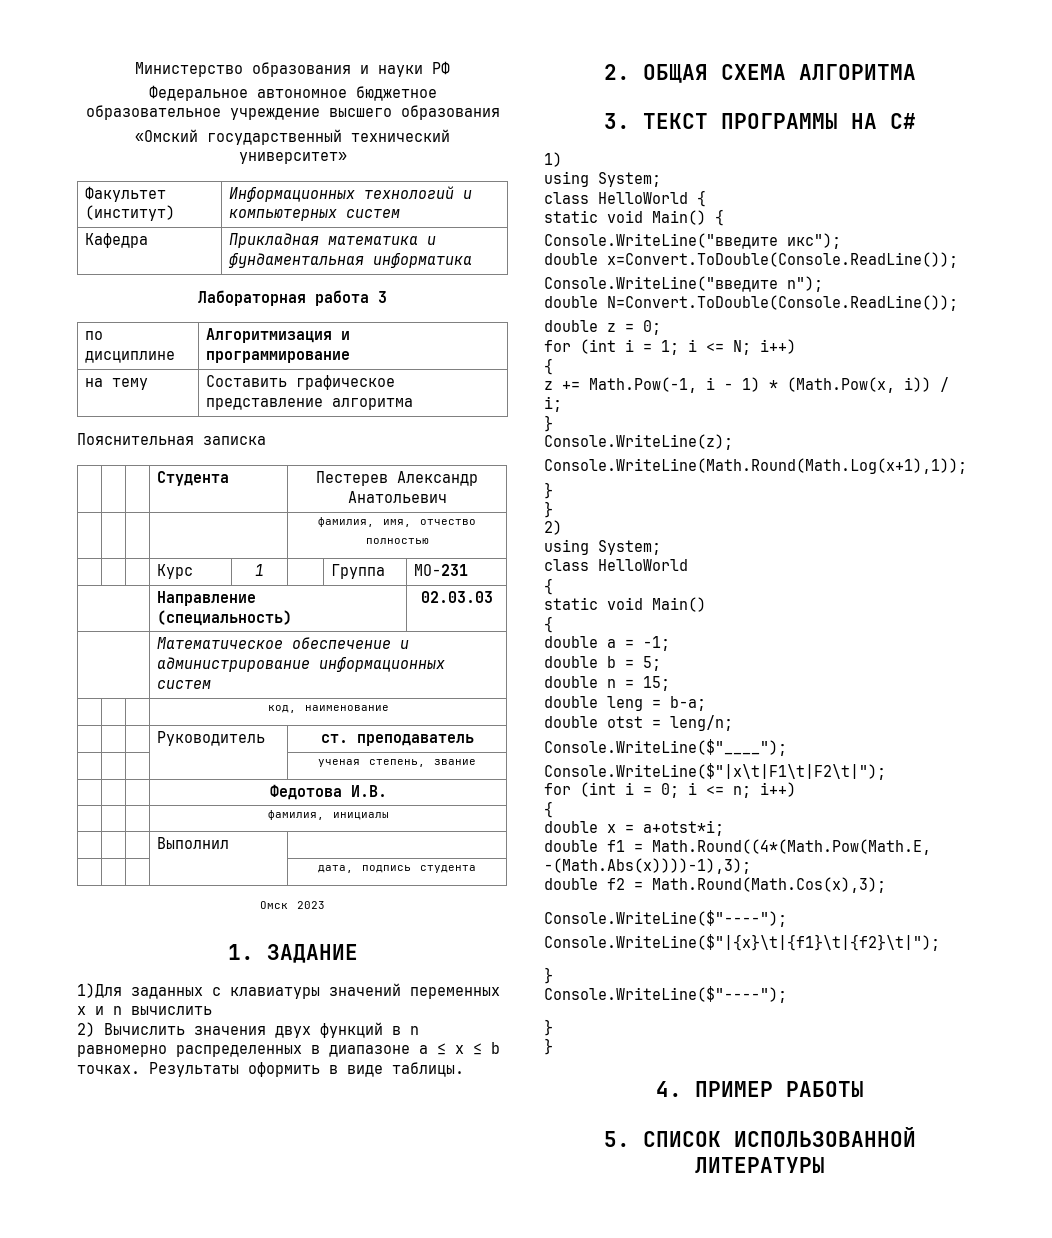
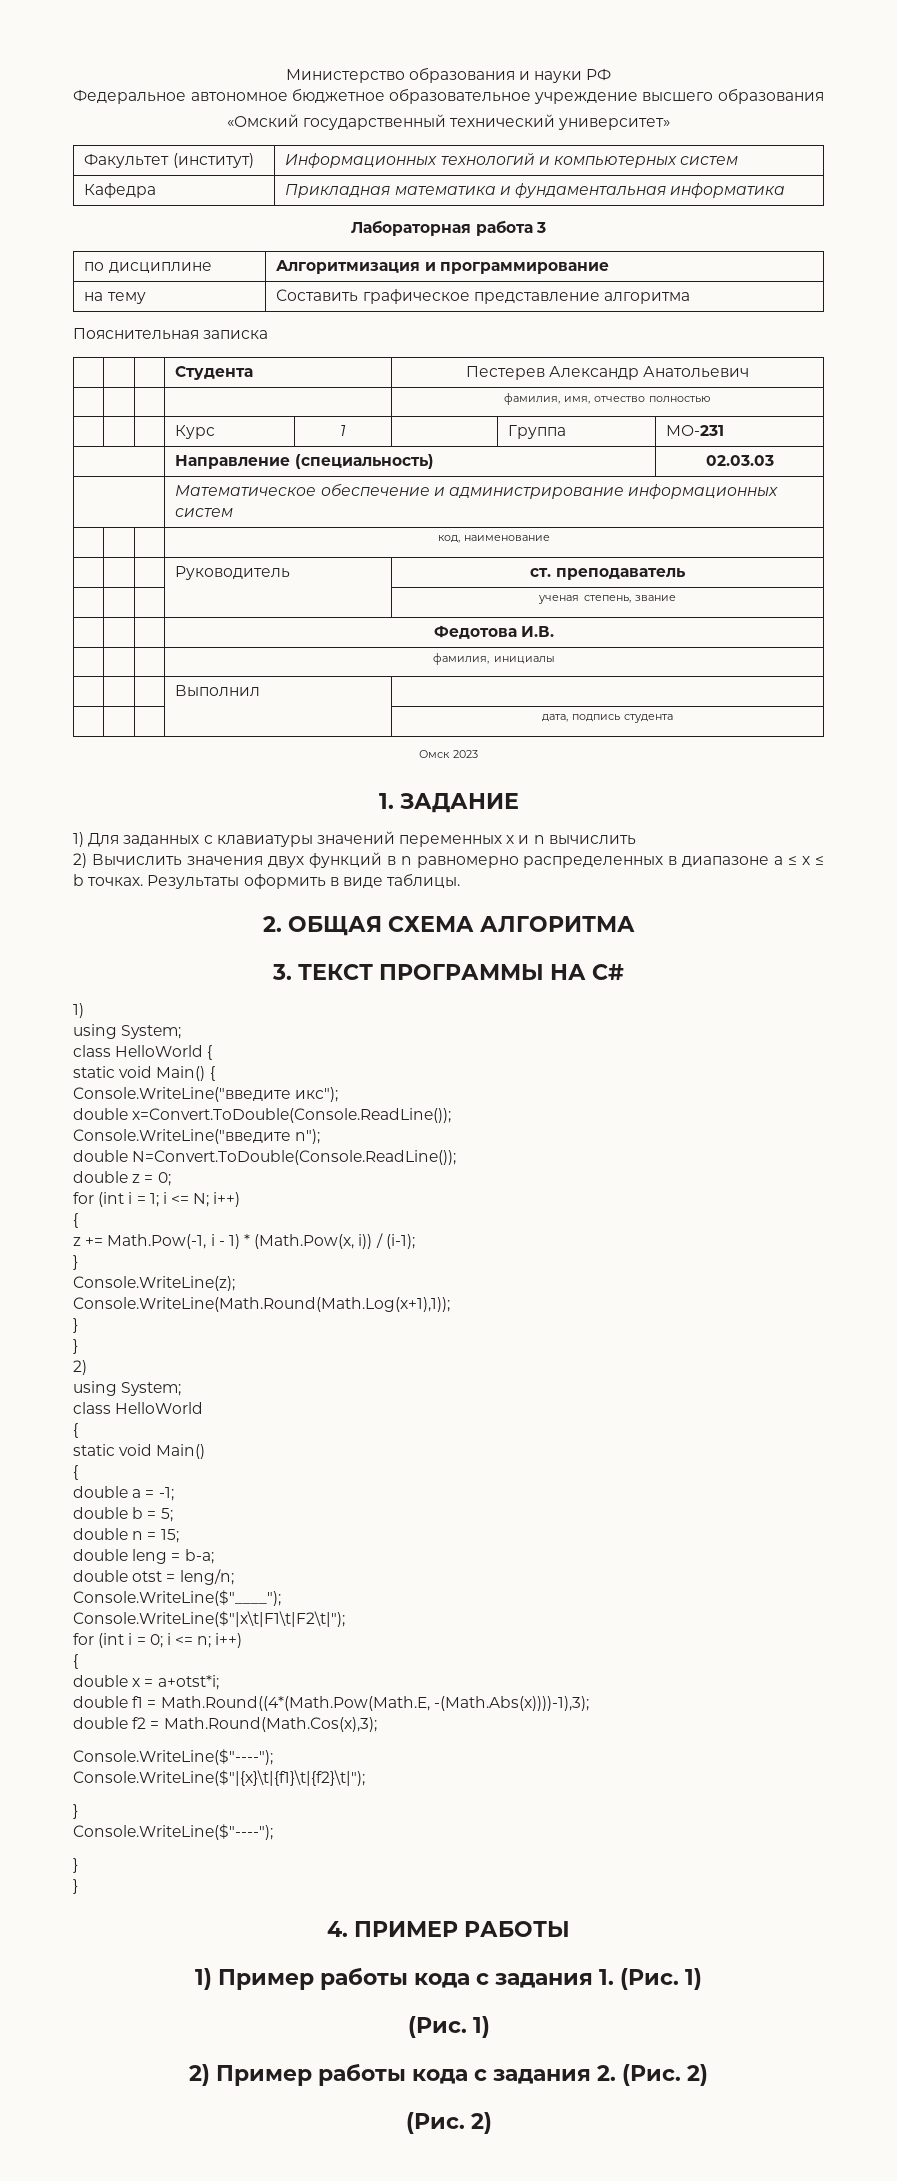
- 1)Для заданных с клавиатуры значений переменных x и n вычислить
+ 1) Для заданных с клавиатуры значений переменных x и n вычислить
- z += Math.Pow(-1, i - 1) * (Math.Pow(x, i)) / i;
+ z += Math.Pow(-1, i - 1) * (Math.Pow(x, i)) / (i-1);
- 5. СПИСОК ИСПОЛЬЗОВАННОЙ ЛИТЕРАТУРЫ
+ 1) Пример работы кода с задания 1. (Рис. 1)
+ (Рис. 1)
+ 2) Пример работы кода с задания 2. (Рис. 2)
+ (Рис. 2)

